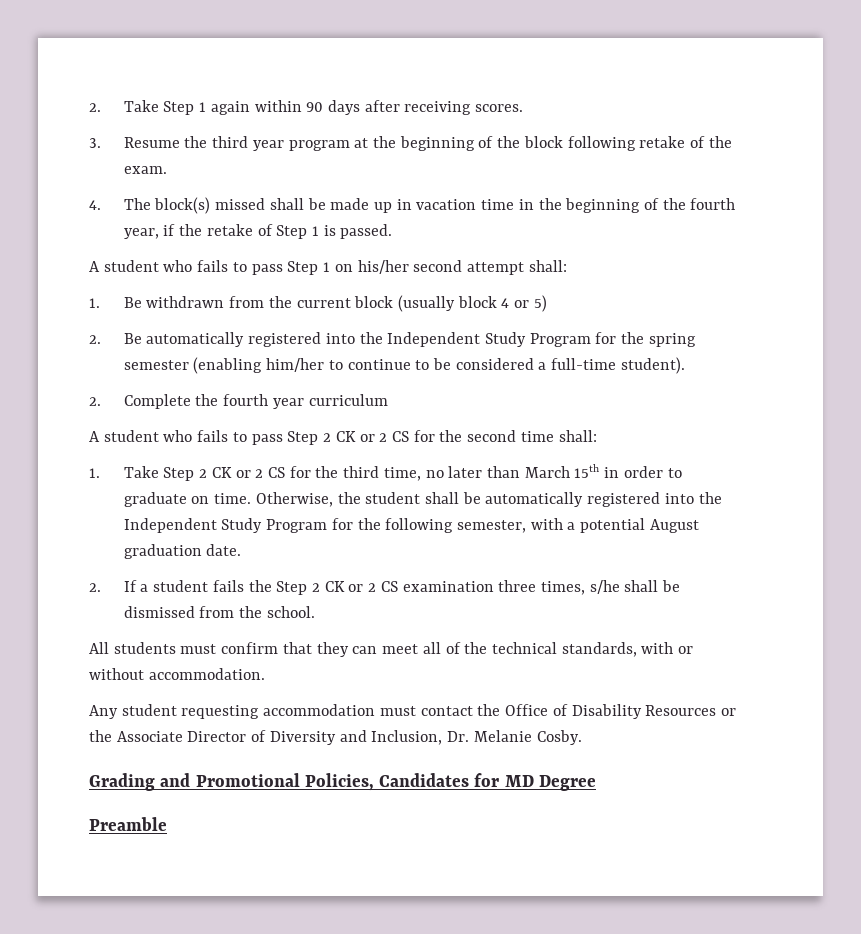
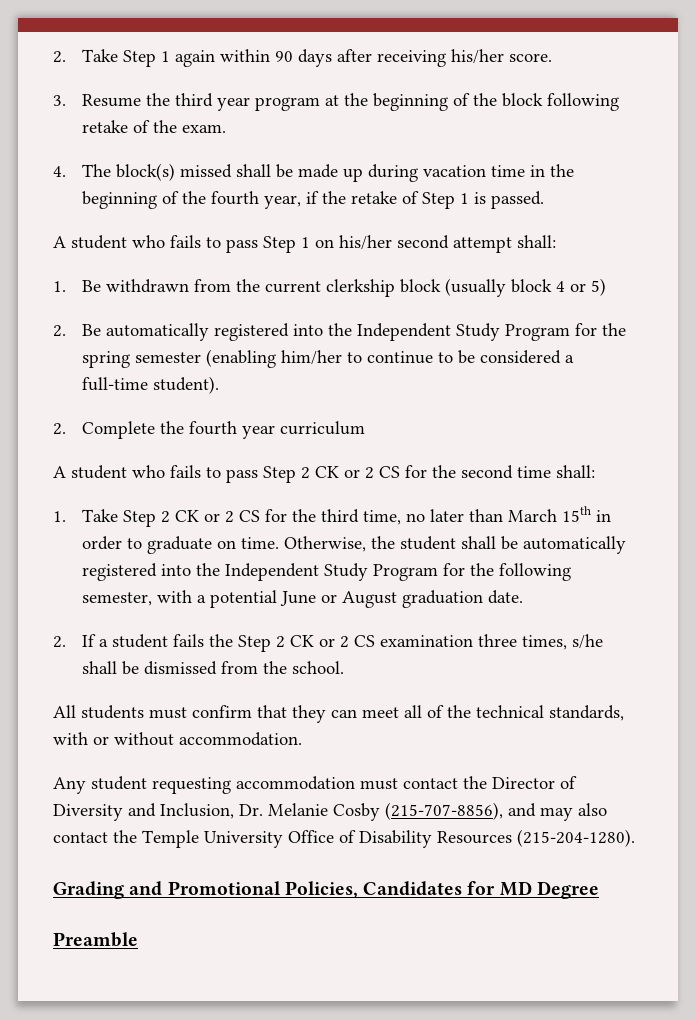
- 2. Take Step 1 again within 90 days after receiving scores.
+ 2. Take Step 1 again within 90 days after receiving his/her score.
- 4. The block(s) missed shall be made up in vacation time in the beginning of the fourth year, if the retake of Step 1 is passed.
+ 4. The block(s) missed shall be made up during vacation time in the beginning of the fourth year, if the retake of Step 1 is passed.
- 1. Be withdrawn from the current block (usually block 4 or 5)
+ 1. Be withdrawn from the current clerkship block (usually block 4 or 5)
- Otherwise, the student shall be automatically registered into the Independent Study Program for the following semester, with a potential August graduation date.
+ Otherwise, the student shall be automatically registered into the Independent Study Program for the following semester, with a potential June or August graduation date.
- Any student requesting accommodation must contact the Office of Disability Resources or the Associate Director of Diversity and Inclusion, Dr. Melanie Cosby.
+ Any student requesting accommodation must contact the Director of Diversity and Inclusion, Dr. Melanie Cosby (215-707-8856), and may also contact the Temple University Office of Disability Resources (215-204-1280).

